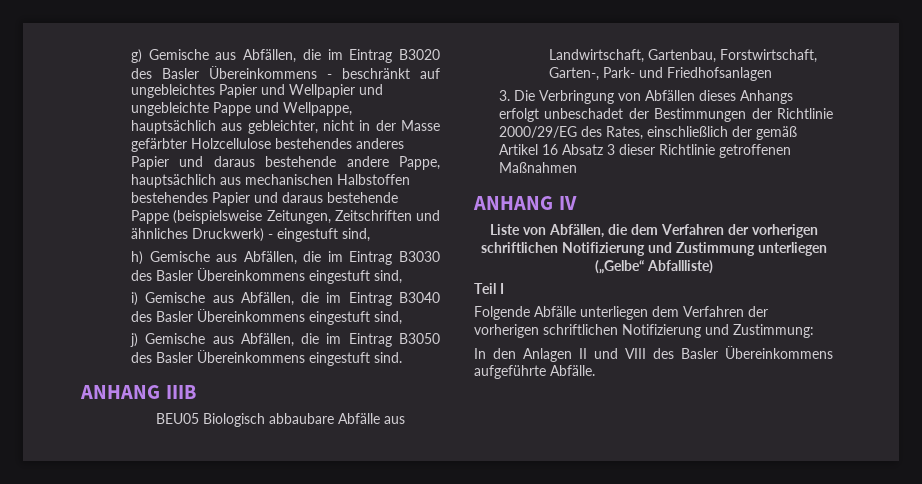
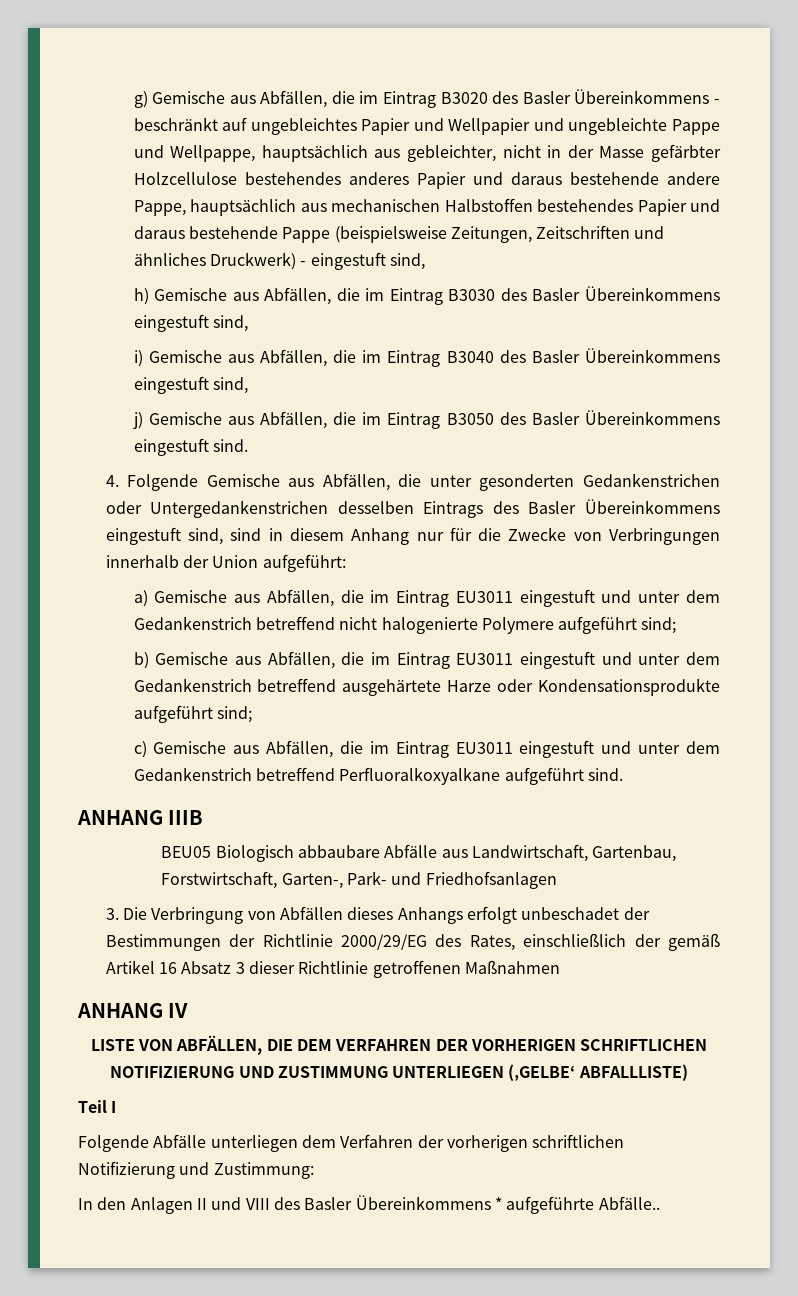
+ 4. Folgende Gemische aus Abfällen, die unter gesonderten Gedankenstrichen oder Untergedankenstrichen desselben Eintrags des Basler Übereinkommens eingestuft sind, sind in diesem Anhang nur für die Zwecke von Verbringungen innerhalb der Union aufgeführt:
+ a) Gemische aus Abfällen, die im Eintrag EU3011 eingestuft und unter dem Gedankenstrich betreffend nicht halogenierte Polymere aufgeführt sind;
+ b) Gemische aus Abfällen, die im Eintrag EU3011 eingestuft und unter dem Gedankenstrich betreffend ausgehärtete Harze oder Kondensationsprodukte aufgeführt sind;
+ c) Gemische aus Abfällen, die im Eintrag EU3011 eingestuft und unter dem Gedankenstrich betreffend Perfluoralkoxyalkane aufgeführt sind.
- Liste von Abfällen, die dem Verfahren der vorherigen schriftlichen Notifizierung und Zustimmung unterliegen („Gelbe“ Abfallliste)
+ LISTE VON ABFÄLLEN, DIE DEM VERFAHREN DER VORHERIGEN SCHRIFTLICHEN NOTIFIZIERUNG UND ZUSTIMMUNG UNTERLIEGEN (‚GELBE‘ ABFALLLISTE)
- In den Anlagen II und VIII des Basler Übereinkommens aufgeführte Abfälle.
+ In den Anlagen II und VIII des Basler Übereinkommens * aufgeführte Abfälle..

